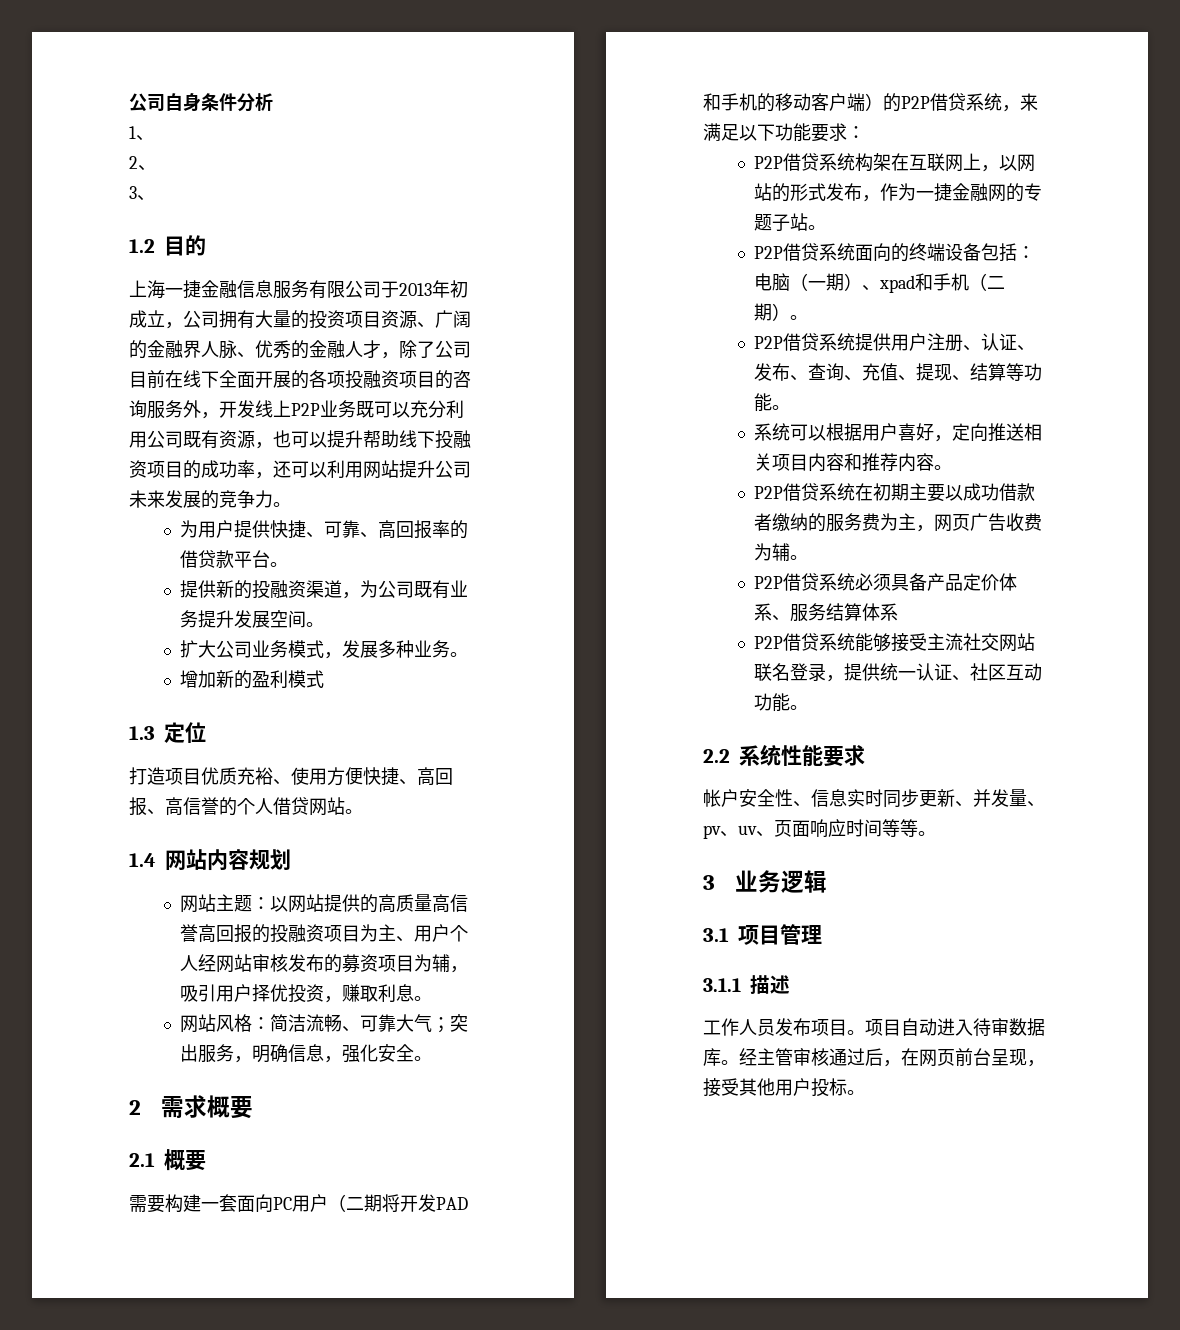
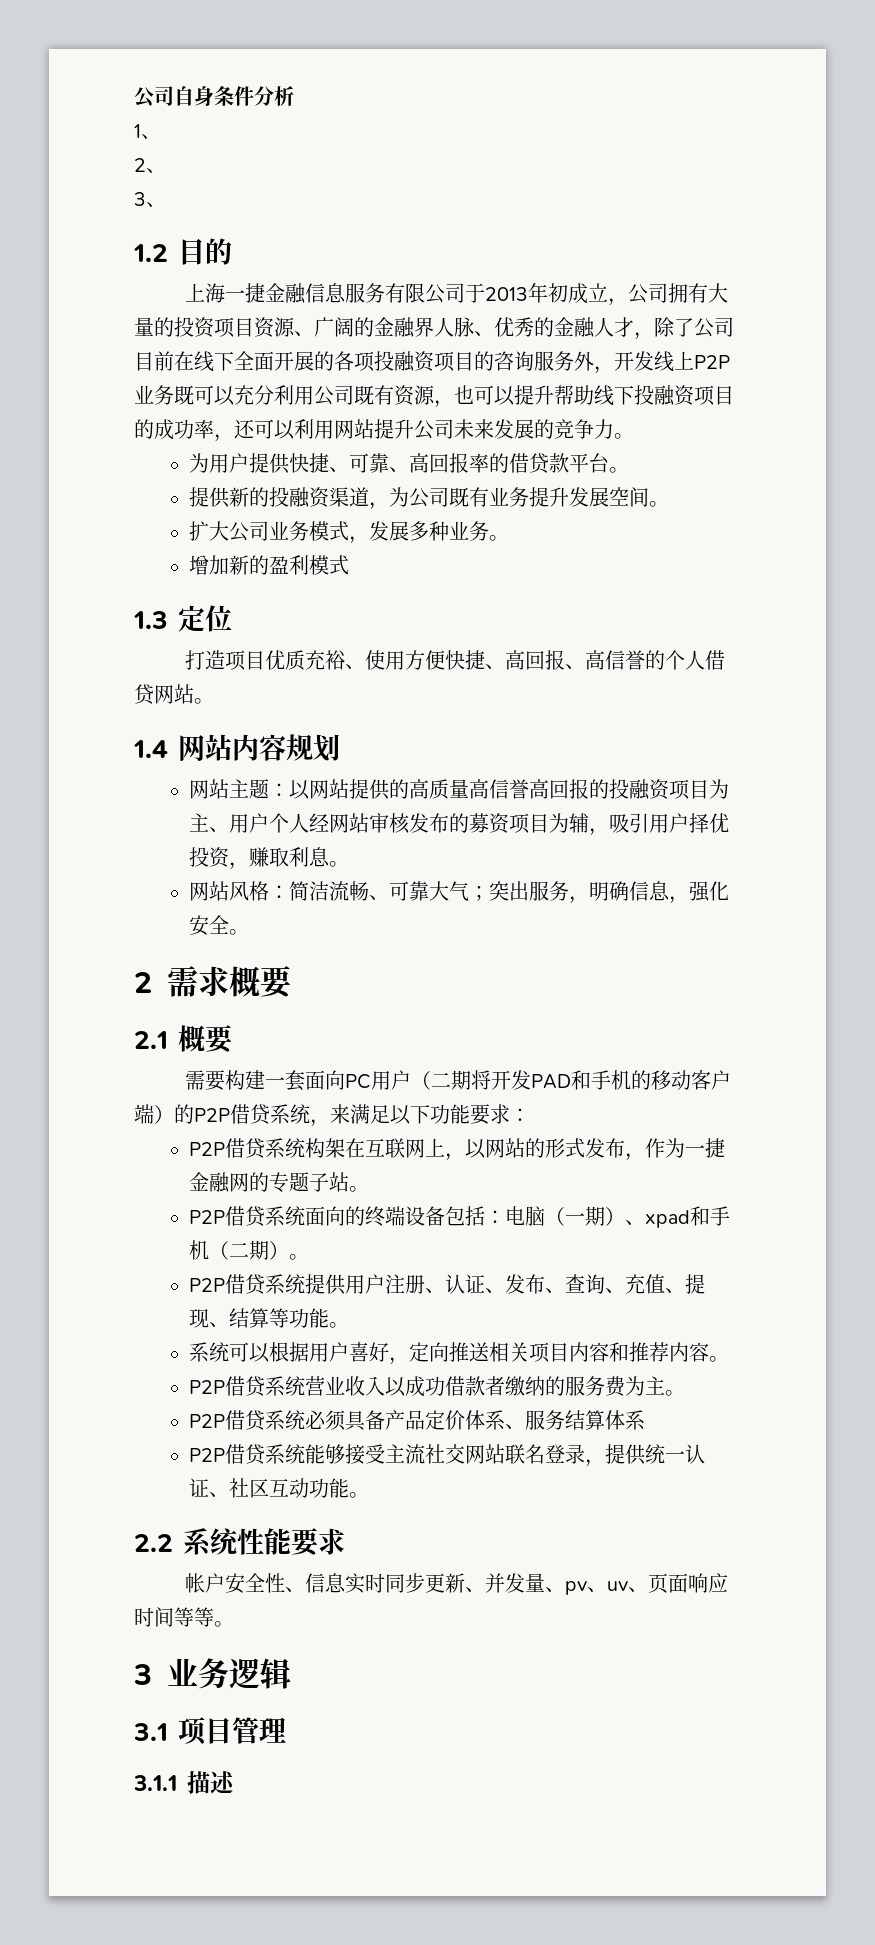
- P2P借贷系统在初期主要以成功借款者缴纳的服务费为主，网页广告收费为辅。
+ P2P借贷系统营业收入以成功借款者缴纳的服务费为主。
- 工作人员发布项目。项目自动进入待审数据库。经主管审核通过后，在网页前台呈现，接受其他用户投标。

